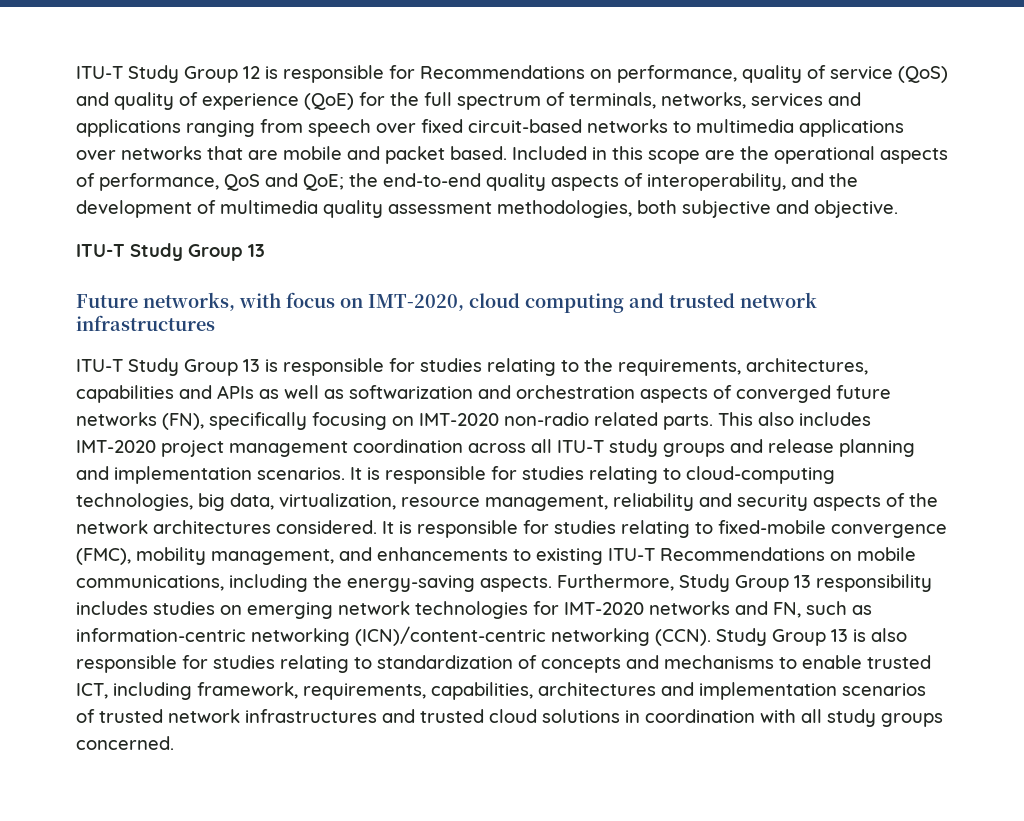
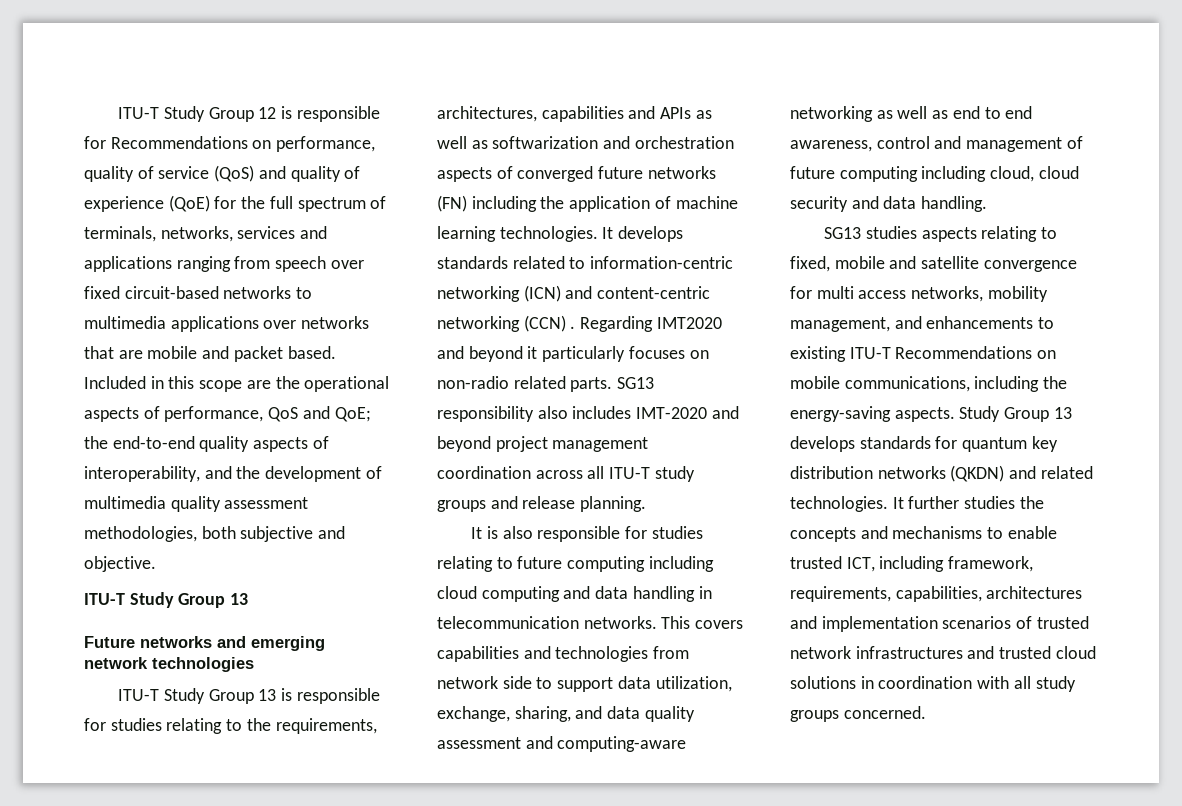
- Future networks, with focus on IMT-2020, cloud computing and trusted network infrastructures
+ Future networks and emerging network technologies
- ITU-T Study Group 13 is responsible for studies relating to the requirements, architectures, capabilities and APIs as well as softwarization and orchestration aspects of converged future networks (FN), specifically focusing on IMT-2020 non-radio related parts.
+ ITU-T Study Group 13 is responsible for studies relating to the requirements, architectures, capabilities and APIs as well as softwarization and orchestration aspects of converged future networks (FN) including the application of machine learning technologies. It develops standards related to information-centric networking (ICN) and content-centric networking (CCN) . Regarding IMT2020 and beyond it particularly focuses on non-radio related parts.
- This also includes IMT-2020 project management coordination across all ITU-T study groups and release planning and implementation scenarios. It is responsible for studies relating to cloud-computing technologies, big data, virtualization, resource management, reliability and security aspects of the network architectures considered. It is responsible for studies relating to fixed-mobile convergence (FMC), mobility management, and enhancements to existing ITU-T Recommendations on mobile communications, including the energy-saving aspects.
+ SG13 responsibility also includes IMT-2020 and beyond project management coordination across all ITU-T study groups and release planning.
+ It is also responsible for studies relating to future computing including cloud computing and data handling in telecommunication networks. This covers capabilities and technologies from network side to support data utilization, exchange, sharing, and data quality assessment and computing-aware networking as well as end to end awareness, control and management of future computing including cloud, cloud security and data handling.
+ SG13 studies aspects relating to fixed, mobile and satellite convergence for multi access networks, mobility management, and enhancements to existing ITU-T Recommendations on mobile communications, including the energy-saving aspects.
- Furthermore, Study Group 13 responsibility includes studies on emerging network technologies for IMT-2020 networks and FN, such as information-centric networking (ICN)/content-centric networking (CCN). Study Group 13 is also responsible for studies relating to standardization of concepts and mechanisms to enable trusted ICT, including framework, requirements, capabilities, architectures and implementation scenarios of trusted network infrastructures and trusted cloud solutions in coordination with all study groups concerned.
+ Study Group 13 develops standards for quantum key distribution networks (QKDN) and related technologies. It further studies the concepts and mechanisms to enable trusted ICT, including framework, requirements, capabilities, architectures and implementation scenarios of trusted network infrastructures and trusted cloud solutions in coordination with all study groups concerned.

